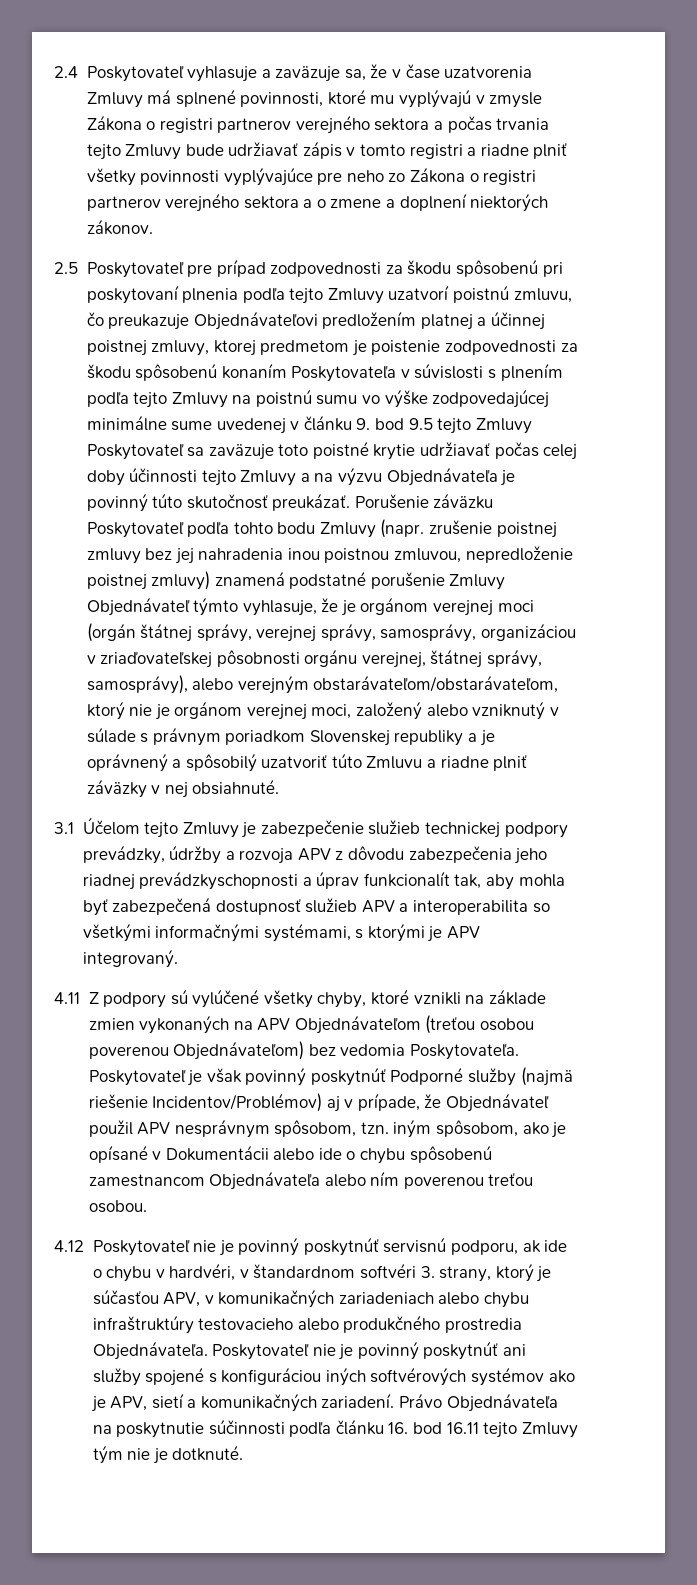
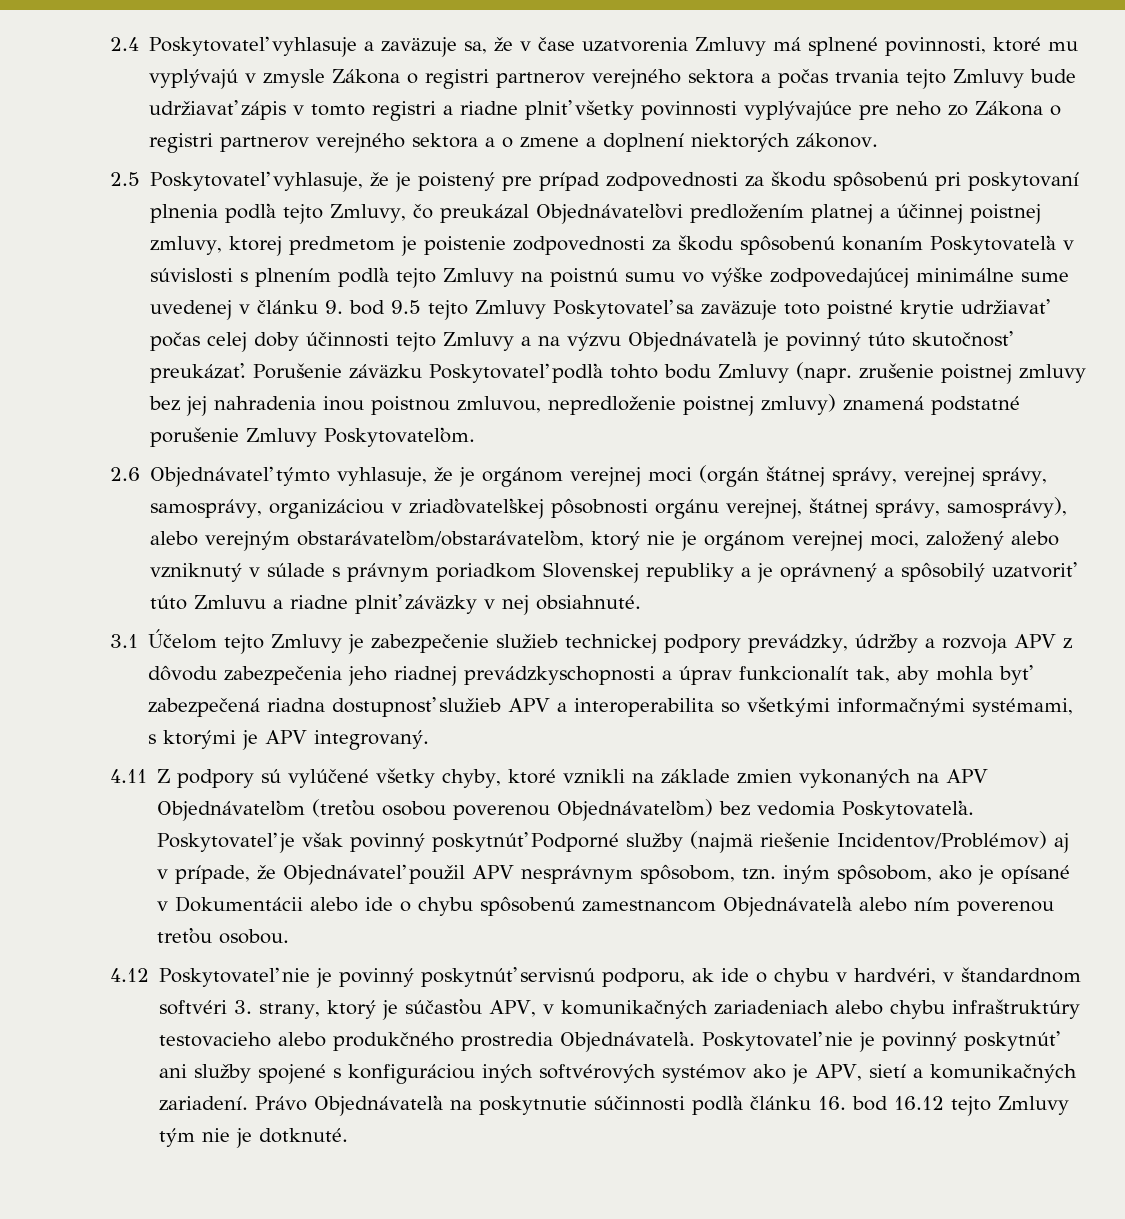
- 2.5 Poskytovateľ pre prípad zodpovednosti za škodu spôsobenú pri poskytovaní plnenia podľa tejto Zmluvy uzatvorí poistnú zmluvu, čo preukazuje Objednávateľovi predložením platnej a účinnej poistnej zmluvy, ktorej predmetom je poistenie zodpovednosti za škodu spôsobenú konaním Poskytovateľa v súvislosti s plnením podľa tejto Zmluvy na poistnú sumu vo výške zodpovedajúcej minimálne sume uvedenej v článku 9. bod 9.5 tejto Zmluvy Poskytovateľ sa zaväzuje toto poistné krytie udržiavať počas celej doby účinnosti tejto Zmluvy a na výzvu Objednávateľa je povinný túto skutočnosť preukázať.
+ 2.5 Poskytovateľ vyhlasuje, že je poistený pre prípad zodpovednosti za škodu spôsobenú pri poskytovaní plnenia podľa tejto Zmluvy, čo preukázal Objednávateľovi predložením platnej a účinnej poistnej zmluvy, ktorej predmetom je poistenie zodpovednosti za škodu spôsobenú konaním Poskytovateľa v súvislosti s plnením podľa tejto Zmluvy na poistnú sumu vo výške zodpovedajúcej minimálne sume uvedenej v článku 9. bod 9.5 tejto Zmluvy Poskytovateľ sa zaväzuje toto poistné krytie udržiavať počas celej doby účinnosti tejto Zmluvy a na výzvu Objednávateľa je povinný túto skutočnosť preukázať.
- Porušenie záväzku Poskytovateľ podľa tohto bodu Zmluvy (napr. zrušenie poistnej zmluvy bez jej nahradenia inou poistnou zmluvou, nepredloženie poistnej zmluvy) znamená podstatné porušenie Zmluvy Objednávateľ týmto vyhlasuje, že je orgánom verejnej moci (orgán štátnej správy, verejnej správy, samosprávy, organizáciou v zriaďovateľskej pôsobnosti orgánu verejnej, štátnej správy, samosprávy), alebo verejným obstarávateľom/obstarávateľom, ktorý nie je orgánom verejnej moci, založený alebo vzniknutý v súlade s právnym poriadkom Slovenskej republiky a je oprávnený a spôsobilý uzatvoriť túto Zmluvu a riadne plniť záväzky v nej obsiahnuté.
+ Porušenie záväzku Poskytovateľ podľa tohto bodu Zmluvy (napr. zrušenie poistnej zmluvy bez jej nahradenia inou poistnou zmluvou, nepredloženie poistnej zmluvy) znamená podstatné porušenie Zmluvy Poskytovateľom.
+ 2.6 Objednávateľ týmto vyhlasuje, že je orgánom verejnej moci (orgán štátnej správy, verejnej správy, samosprávy, organizáciou v zriaďovateľskej pôsobnosti orgánu verejnej, štátnej správy, samosprávy), alebo verejným obstarávateľom/obstarávateľom, ktorý nie je orgánom verejnej moci, založený alebo vzniknutý v súlade s právnym poriadkom Slovenskej republiky a je oprávnený a spôsobilý uzatvoriť túto Zmluvu a riadne plniť záväzky v nej obsiahnuté.
- 3.1 Účelom tejto Zmluvy je zabezpečenie služieb technickej podpory prevádzky, údržby a rozvoja APV z dôvodu zabezpečenia jeho riadnej prevádzkyschopnosti a úprav funkcionalít tak, aby mohla byť zabezpečená dostupnosť služieb APV a interoperabilita so všetkými informačnými systémami, s ktorými je APV integrovaný.
+ 3.1 Účelom tejto Zmluvy je zabezpečenie služieb technickej podpory prevádzky, údržby a rozvoja APV z dôvodu zabezpečenia jeho riadnej prevádzkyschopnosti a úprav funkcionalít tak, aby mohla byť zabezpečená riadna dostupnosť služieb APV a interoperabilita so všetkými informačnými systémami, s ktorými je APV integrovaný.
- Právo Objednávateľa na poskytnutie súčinnosti podľa článku 16. bod 16.11 tejto Zmluvy tým nie je dotknuté.
+ Právo Objednávateľa na poskytnutie súčinnosti podľa článku 16. bod 16.12 tejto Zmluvy tým nie je dotknuté.

